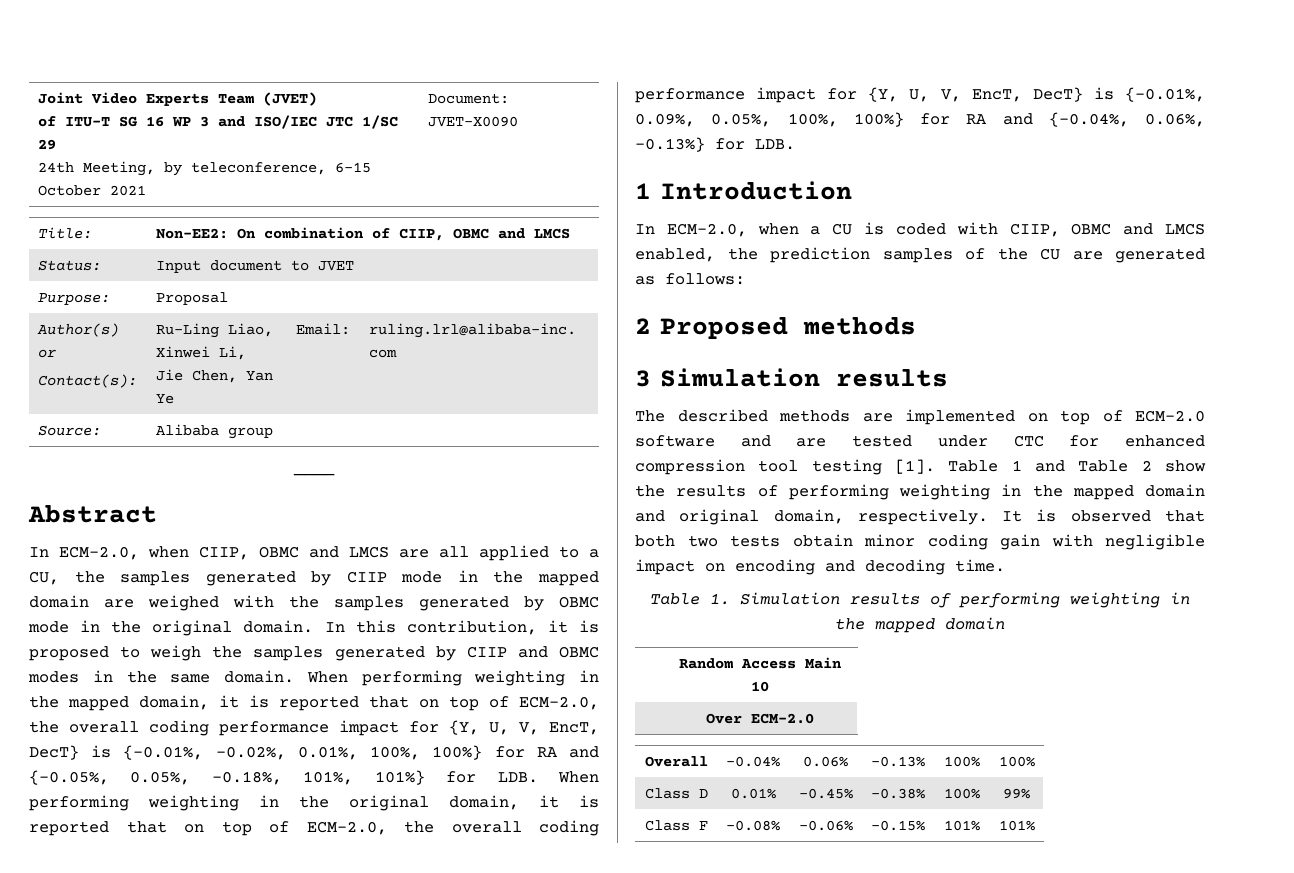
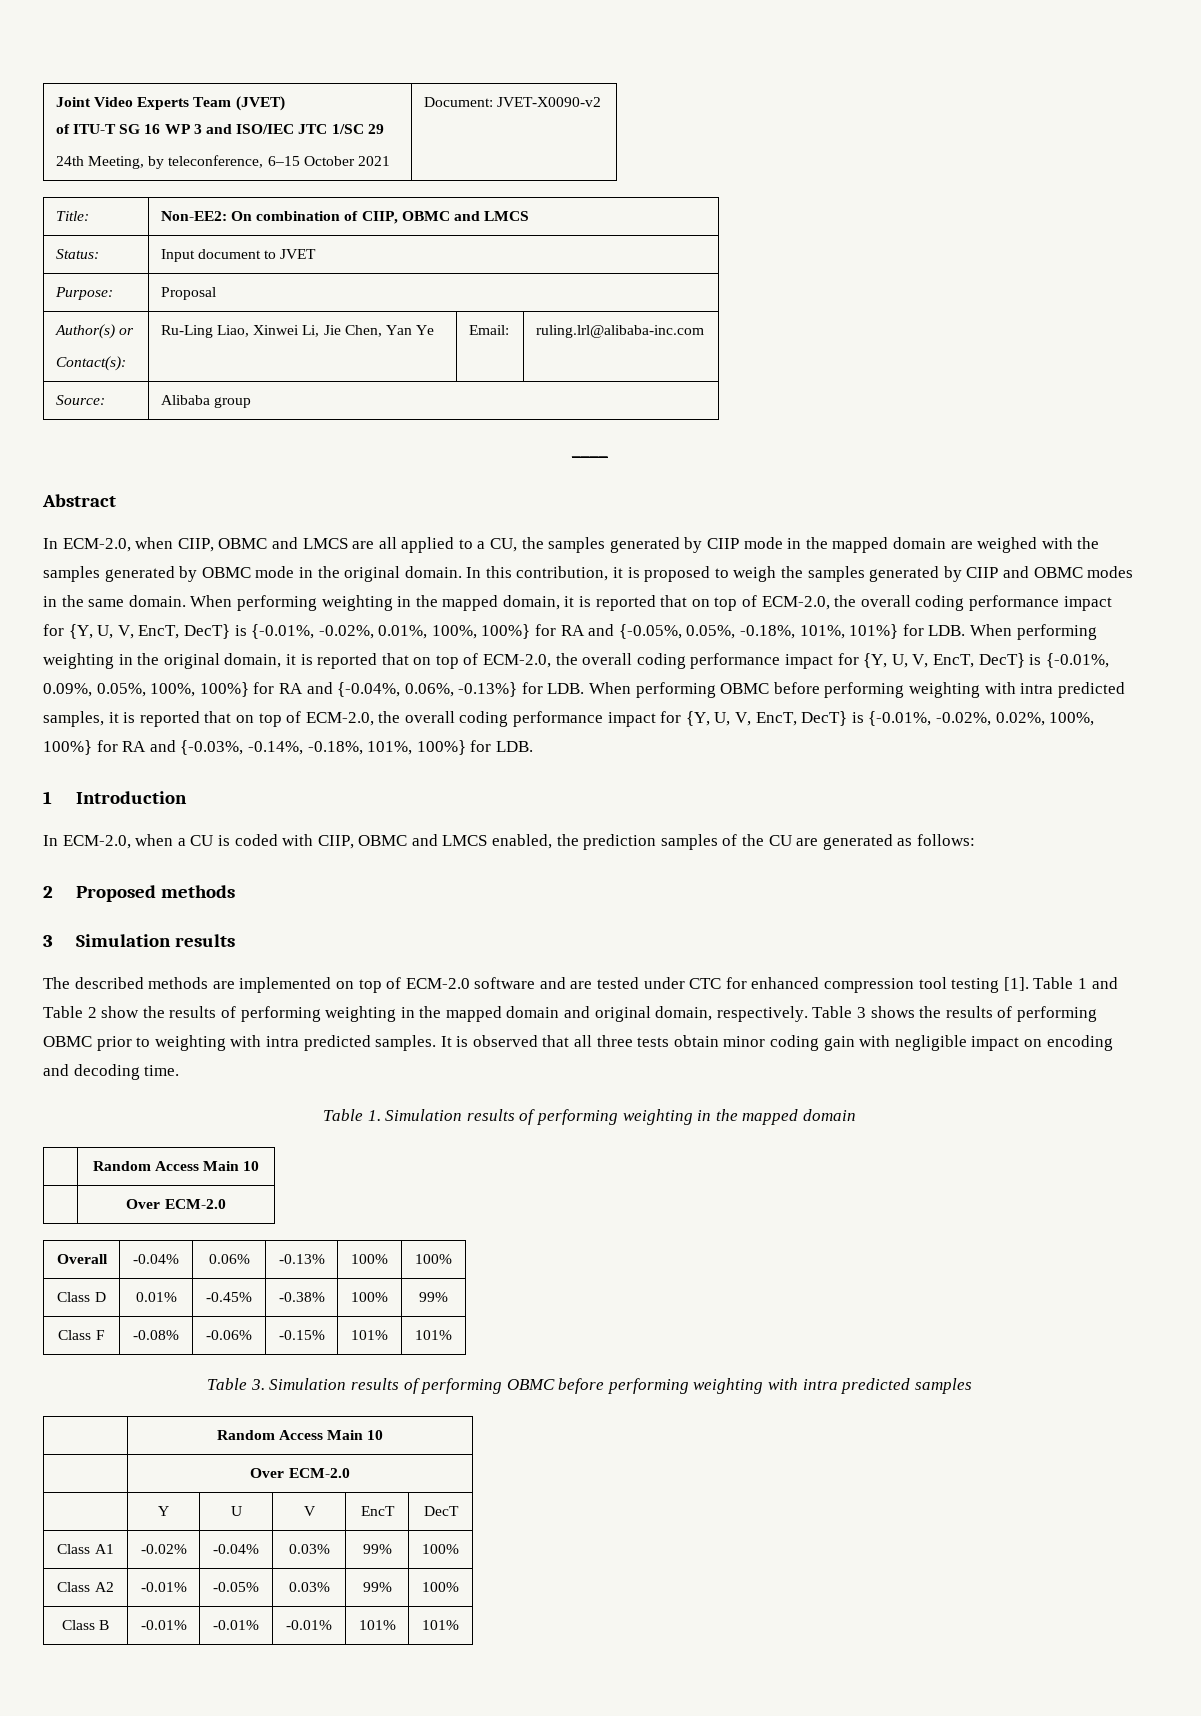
  Joint Video Experts Team (JVET)
  of ITU-T SG 16 WP 3 and ISO/IEC JTC 1/SC 29
- 24th Meeting, by teleconference, 6–15 October 2021 | Document: JVET-X0090
+ 24th Meeting, by teleconference, 6–15 October 2021 | Document: JVET-X0090-v2
- When performing weighting in the mapped domain, it is reported that on top of ECM-2.0, the overall coding performance impact for {Y, U, V, EncT, DecT} is {-0.01%, -0.02%, 0.01%, 100%, 100%} for RA and {-0.05%, 0.05%, -0.18%, 101%, 101%} for LDB. When performing weighting in the original domain, it is reported that on top of ECM-2.0, the overall coding performance impact for {Y, U, V, EncT, DecT} is {-0.01%, 0.09%, 0.05%, 100%, 100%} for RA and {-0.04%, 0.06%, -0.13%} for LDB.
+ When performing weighting in the mapped domain, it is reported that on top of ECM-2.0, the overall coding performance impact for {Y, U, V, EncT, DecT} is {-0.01%, -0.02%, 0.01%, 100%, 100%} for RA and {-0.05%, 0.05%, -0.18%, 101%, 101%} for LDB. When performing weighting in the original domain, it is reported that on top of ECM-2.0, the overall coding performance impact for {Y, U, V, EncT, DecT} is {-0.01%, 0.09%, 0.05%, 100%, 100%} for RA and {-0.04%, 0.06%, -0.13%} for LDB. When performing OBMC before performing weighting with intra predicted samples, it is reported that on top of ECM-2.0, the overall coding performance impact for {Y, U, V, EncT, DecT} is {-0.01%, -0.02%, 0.02%, 100%, 100%} for RA and {-0.03%, -0.14%, -0.18%, 101%, 100%} for LDB.
+ Table 3 shows the results of performing OBMC prior to weighting with intra predicted samples.
- It is observed that both two tests obtain minor coding gain with negligible impact on encoding and decoding time.
+ It is observed that all three tests obtain minor coding gain with negligible impact on encoding and decoding time.
+ Table 3. Simulation results of performing OBMC before performing weighting with intra predicted samples
+ | Random Access Main 10
+ | Over ECM-2.0
+ | Y | U | V | EncT | DecT
+ Class A1 | -0.02% | -0.04% | 0.03% | 99% | 100%
+ Class A2 | -0.01% | -0.05% | 0.03% | 99% | 100%
+ Class B | -0.01% | -0.01% | -0.01% | 101% | 101%

